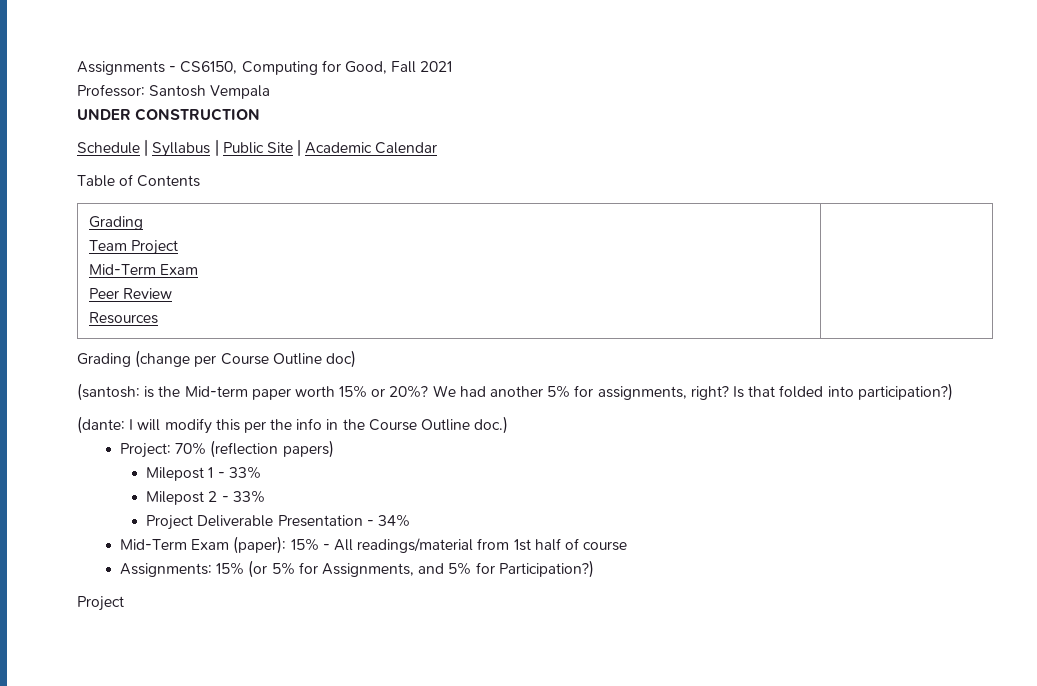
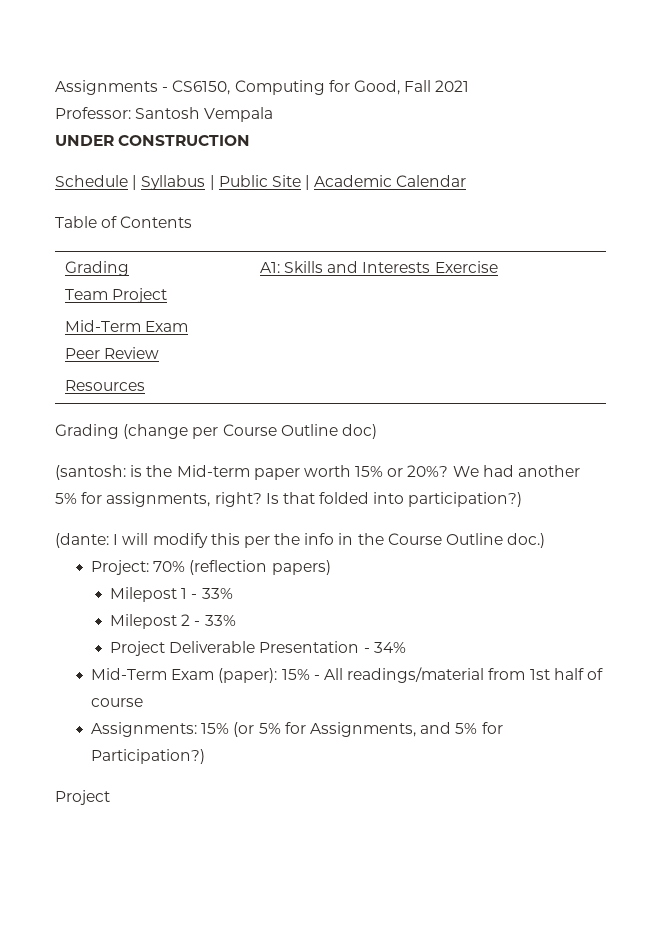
  Table of Contents
  Grading
  Team Project
  Mid-Term Exam
  Peer Review
- Resources |
+ Resources | A1: Skills and Interests Exercise

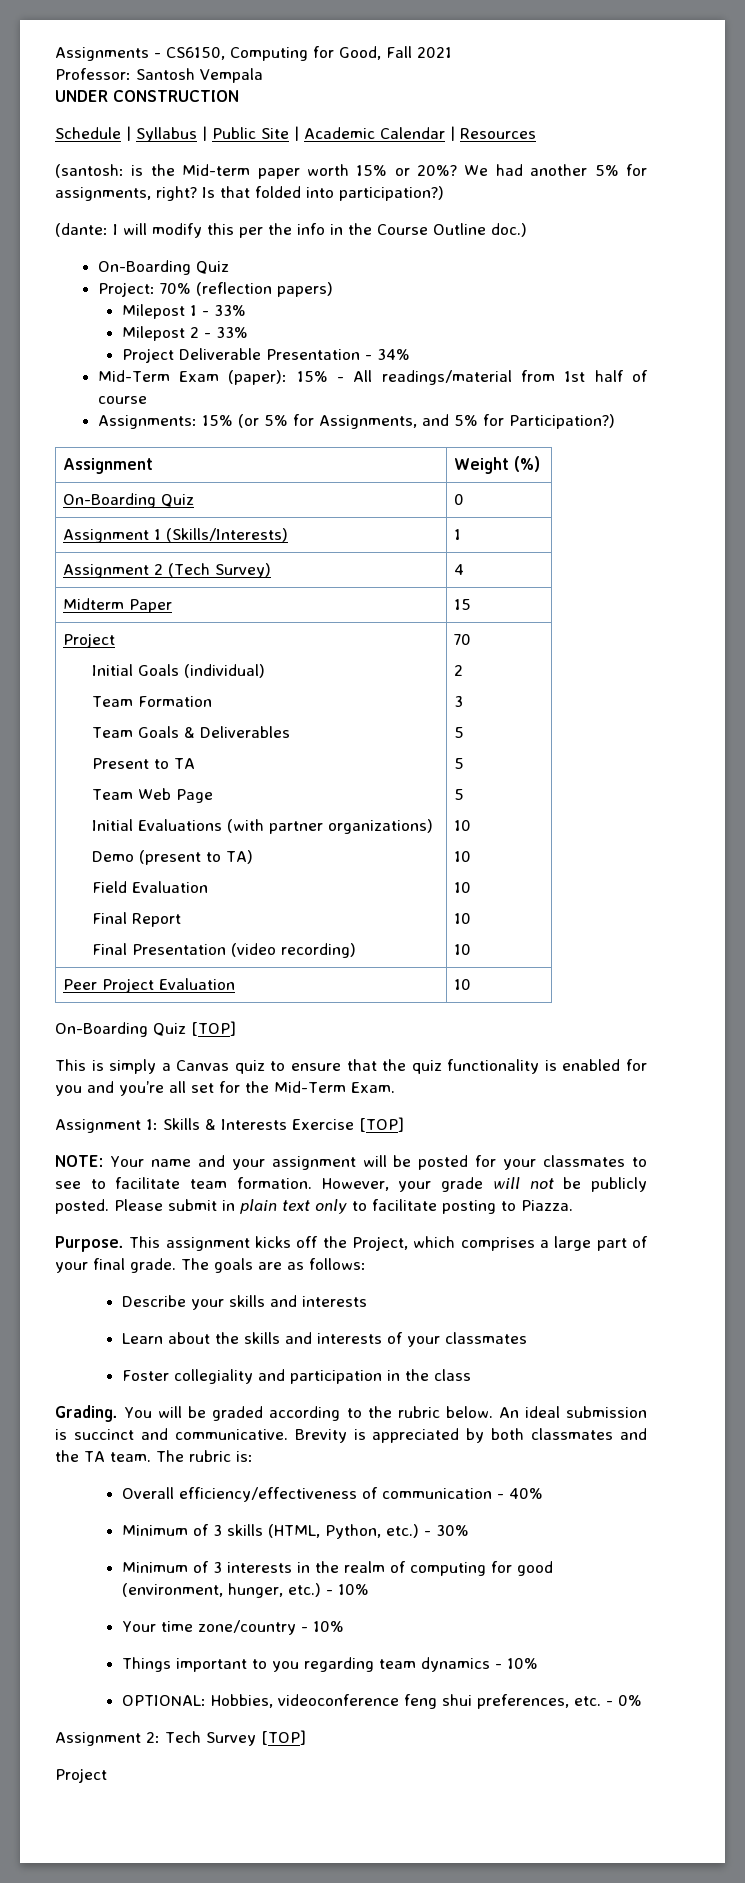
- Schedule | Syllabus | Public Site | Academic Calendar
- Table of Contents
- Grading
- Team Project
- Mid-Term Exam
- Peer Review
- Resources | A1: Skills and Interests Exercise
- Grading (change per Course Outline doc)
+ Schedule | Syllabus | Public Site | Academic Calendar | Resources
  (dante: I will modify this per the info in the Course Outline doc.)
+ On-Boarding Quiz
+ Assignment | Weight (%)
+ On-Boarding Quiz | 0
+ Assignment 1 (Skills/Interests) | 1
+ Assignment 2 (Tech Survey) | 4
+ Midterm Paper | 15
+ Project
+ Initial Goals (individual)
+ Team Formation
+ Team Goals & Deliverables
+ Present to TA
+ Team Web Page
+ Initial Evaluations (with partner organizations)
+ Demo (present to TA)
+ Field Evaluation
+ Final Report
+ Final Presentation (video recording) | 70
+ 2
+ 3
+ 5
+ 5
+ 5
+ 10
+ 10
+ 10
+ 10
+ 10
+ Peer Project Evaluation | 10
+ On-Boarding Quiz [TOP]
+ This is simply a Canvas quiz to ensure that the quiz functionality is enabled for you and you’re all set for the Mid-Term Exam.
+ Assignment 1: Skills & Interests Exercise [TOP]
+ NOTE: Your name and your assignment will be posted for your classmates to see to facilitate team formation. However, your grade will not be publicly posted. Please submit in plain text only to facilitate posting to Piazza.
+ Purpose. This assignment kicks off the Project, which comprises a large part of your final grade. The goals are as follows:
+ Describe your skills and interests
+ Learn about the skills and interests of your classmates
+ Foster collegiality and participation in the class
+ Grading. You will be graded according to the rubric below. An ideal submission is succinct and communicative. Brevity is appreciated by both classmates and the TA team. The rubric is:
+ Overall efficiency/effectiveness of communication - 40%
+ Minimum of 3 skills (HTML, Python, etc.) - 30%
+ Minimum of 3 interests in the realm of computing for good (environment, hunger, etc.) - 10%
+ Your time zone/country - 10%
+ Things important to you regarding team dynamics - 10%
+ OPTIONAL: Hobbies, videoconference feng shui preferences, etc. - 0%
+ Assignment 2: Tech Survey [TOP]

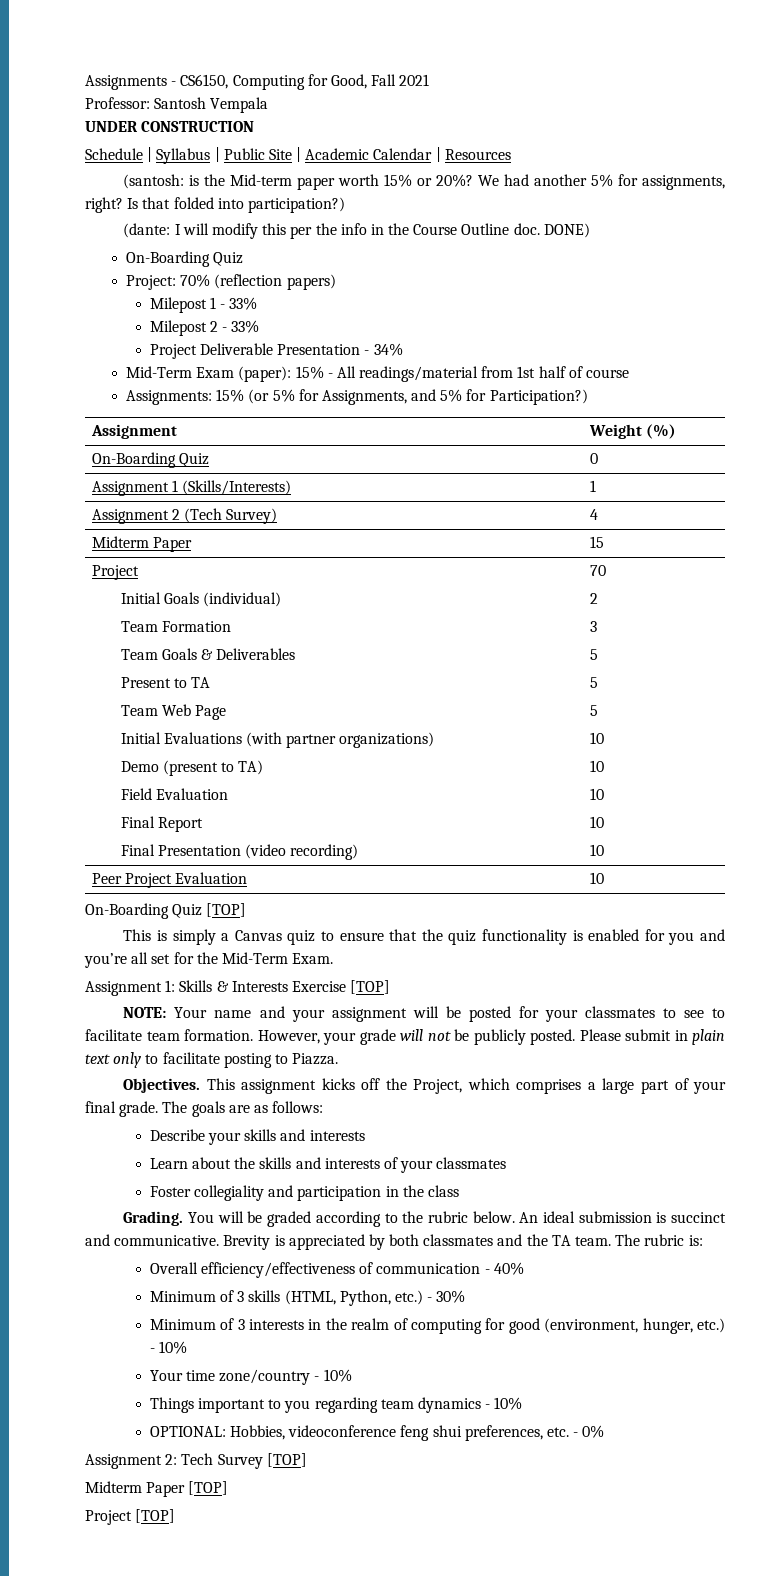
- (dante: I will modify this per the info in the Course Outline doc.)
+ (dante: I will modify this per the info in the Course Outline doc. DONE)
- Purpose.
+ Objectives.
  Assignment 2: Tech Survey [TOP]
- Project
+ Midterm Paper [TOP]
+ Project [TOP]

